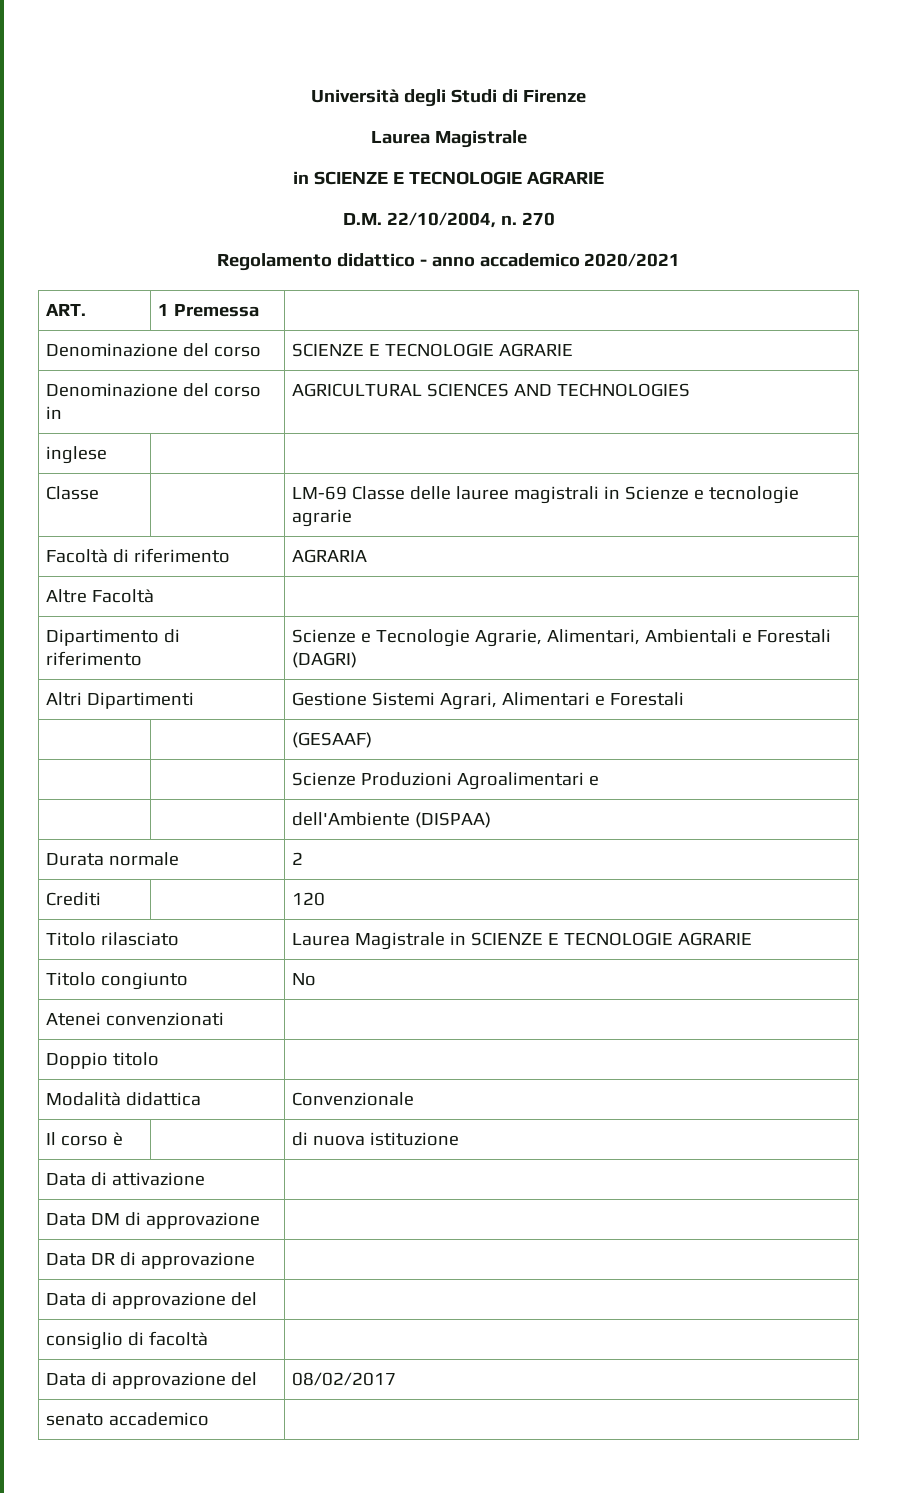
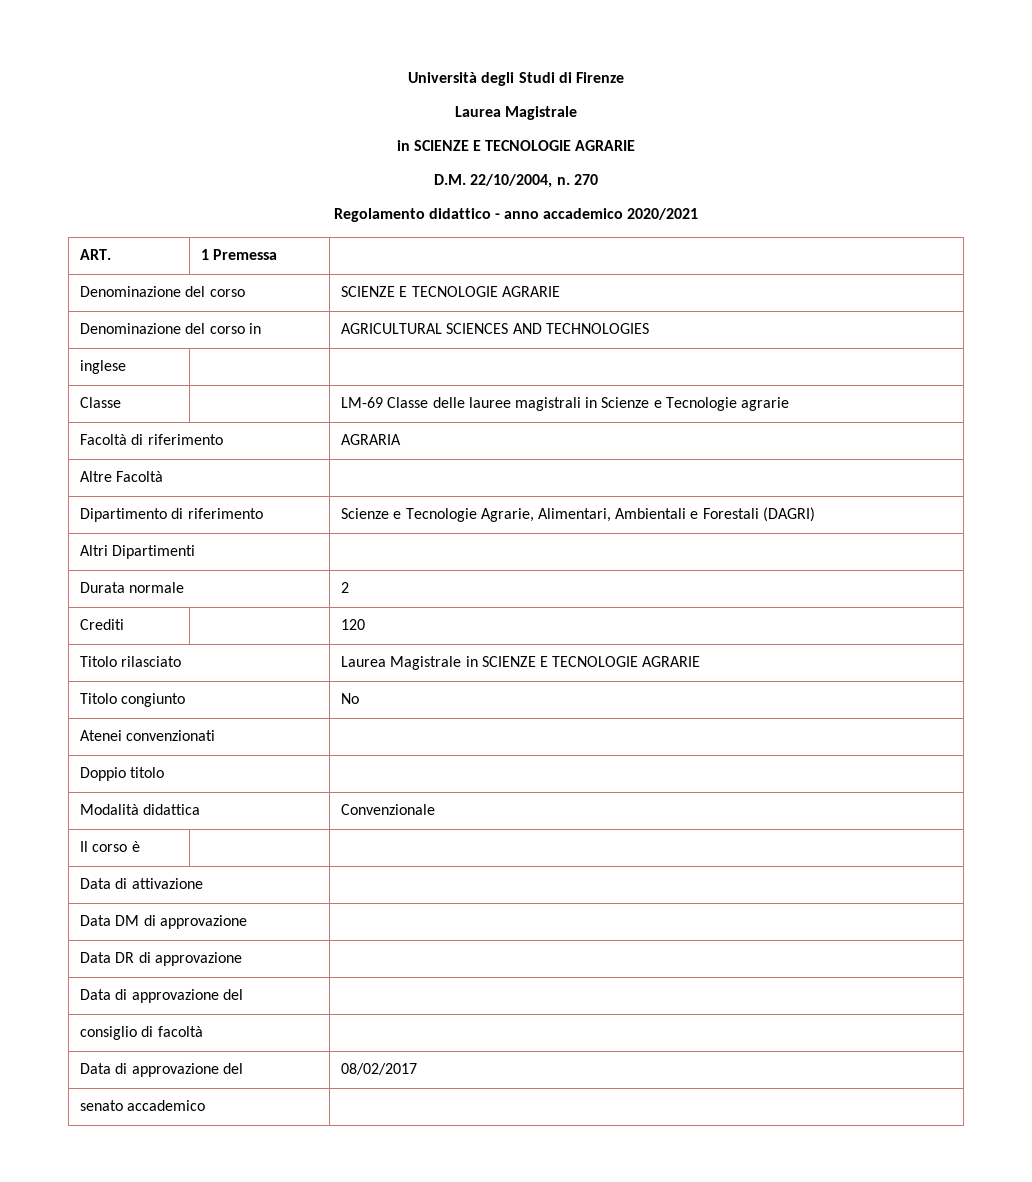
- Classe | | LM-69 Classe delle lauree magistrali in Scienze e tecnologie agrarie
+ Classe | | LM-69 Classe delle lauree magistrali in Scienze e Tecnologie agrarie
- Altri Dipartimenti | Gestione Sistemi Agrari, Alimentari e Forestali
- | | (GESAAF)
- | | Scienze Produzioni Agroalimentari e
- | | dell'Ambiente (DISPAA)
+ Altri Dipartimenti |
- Il corso è | | di nuova istituzione
+ Il corso è | |

